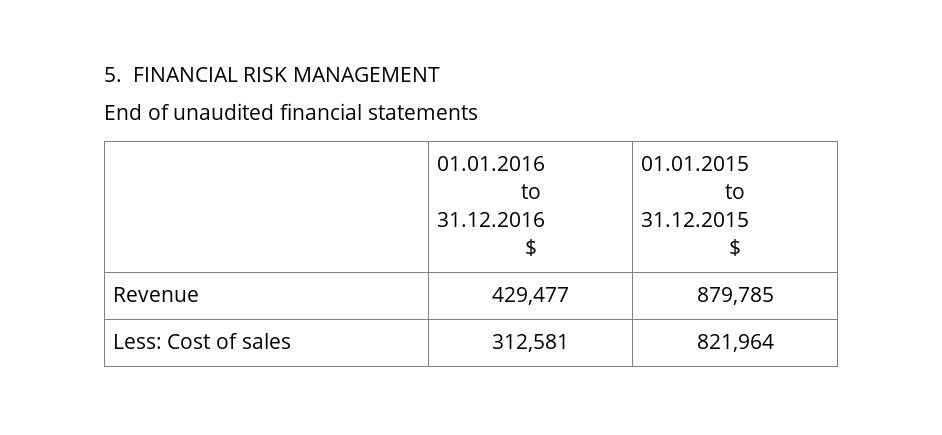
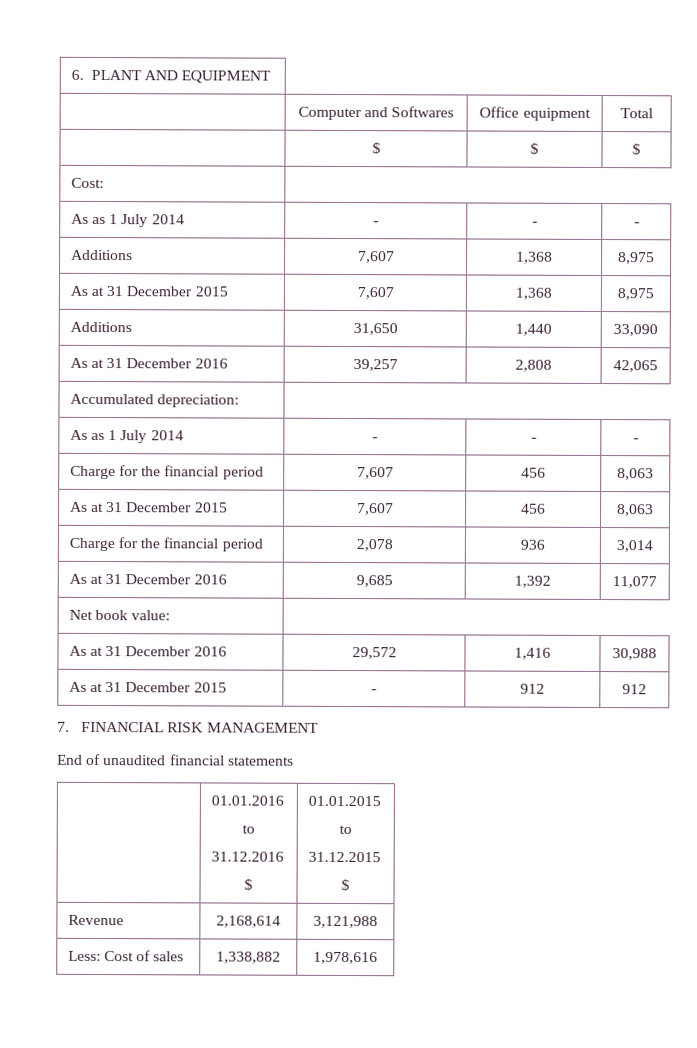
- 5. FINANCIAL RISK MANAGEMENT
+ 6. PLANT AND EQUIPMENT
+ | Computer and Softwares | Office equipment | Total
+ | $ | $ | $
+ Cost:
+ As as 1 July 2014 | - | - | -
+ Additions | 7,607 | 1,368 | 8,975
+ As at 31 December 2015 | 7,607 | 1,368 | 8,975
+ Additions | 31,650 | 1,440 | 33,090
+ As at 31 December 2016 | 39,257 | 2,808 | 42,065
+ Accumulated depreciation:
+ As as 1 July 2014 | - | - | -
+ Charge for the financial period | 7,607 | 456 | 8,063
+ As at 31 December 2015 | 7,607 | 456 | 8,063
+ Charge for the financial period | 2,078 | 936 | 3,014
+ As at 31 December 2016 | 9,685 | 1,392 | 11,077
+ Net book value:
+ As at 31 December 2016 | 29,572 | 1,416 | 30,988
+ As at 31 December 2015 | - | 912 | 912
+ 7. FINANCIAL RISK MANAGEMENT
- Revenue | 429,477 | 879,785
+ Revenue | 2,168,614 | 3,121,988
- Less: Cost of sales | 312,581 | 821,964
+ Less: Cost of sales | 1,338,882 | 1,978,616

